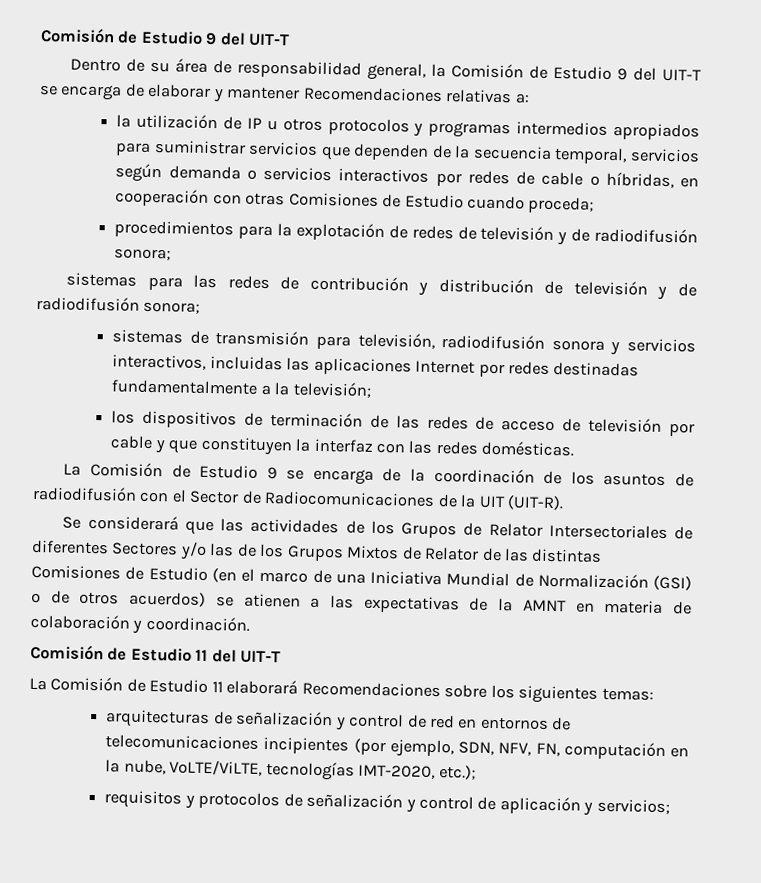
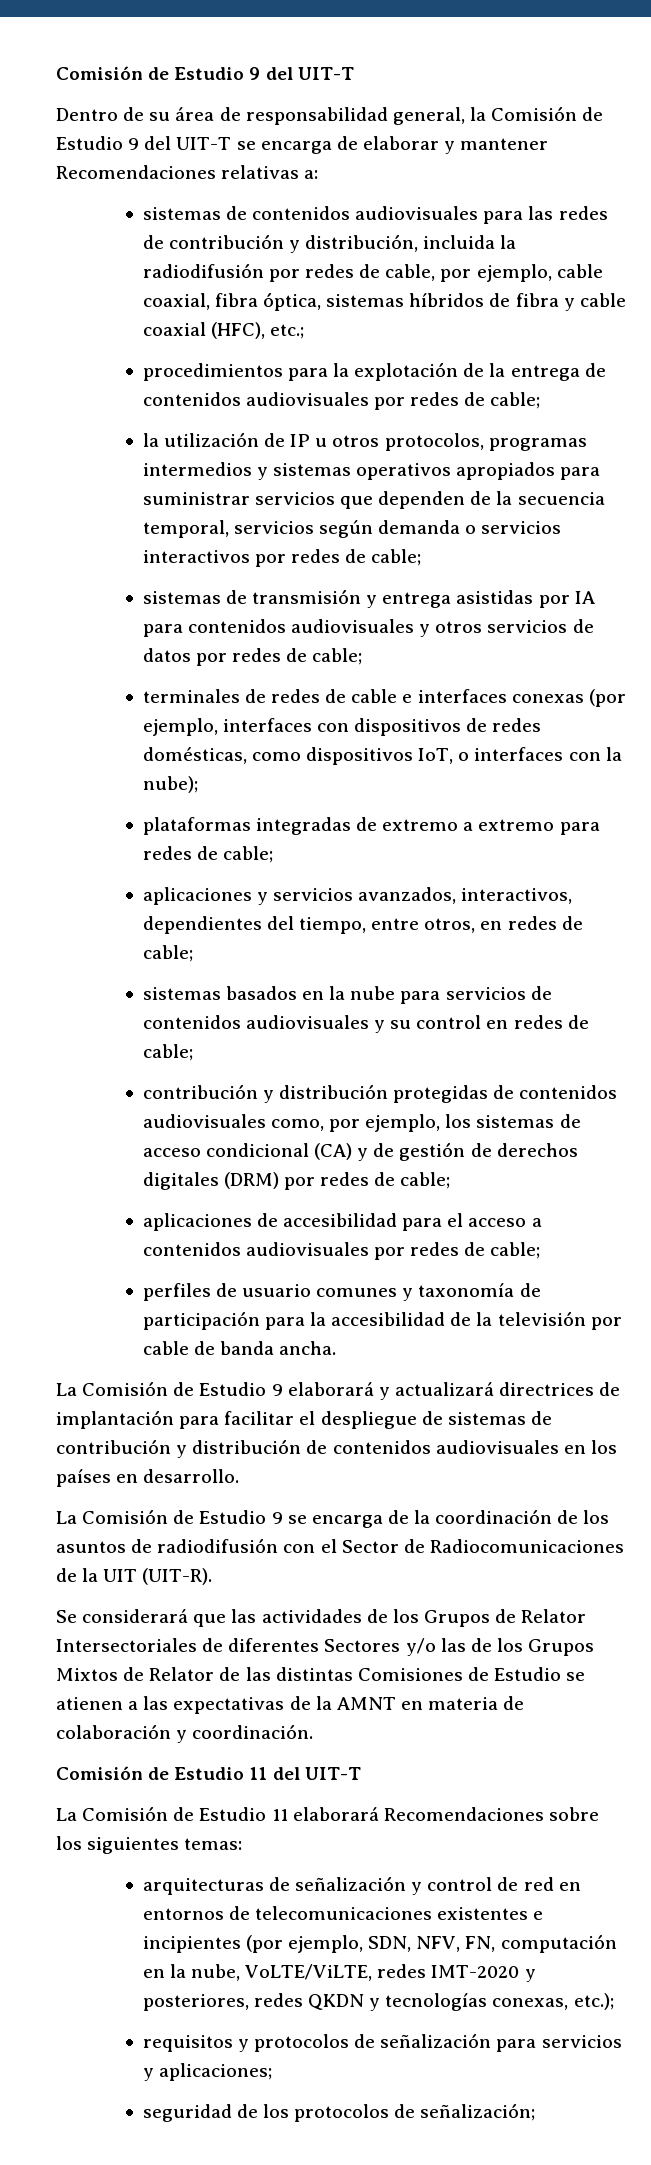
+ sistemas de contenidos audiovisuales para las redes de contribución y distribución, incluida la radiodifusión por redes de cable, por ejemplo, cable coaxial, fibra óptica, sistemas híbridos de fibra y cable coaxial (HFC), etc.;
+ procedimientos para la explotación de la entrega de contenidos audiovisuales por redes de cable;
- la utilización de IP u otros protocolos y programas intermedios apropiados para suministrar servicios que dependen de la secuencia temporal, servicios según demanda o servicios interactivos por redes de cable o híbridas, en cooperación con otras Comisiones de Estudio cuando proceda;
- procedimientos para la explotación de redes de televisión y de radiodifusión sonora;
- sistemas para las redes de contribución y distribución de televisión y de radiodifusión sonora;
- sistemas de transmisión para televisión, radiodifusión sonora y servicios interactivos, incluidas las aplicaciones Internet por redes destinadas fundamentalmente a la televisión;
- los dispositivos de terminación de las redes de acceso de televisión por cable y que constituyen la interfaz con las redes domésticas.
+ la utilización de IP u otros protocolos, programas intermedios y sistemas operativos apropiados para suministrar servicios que dependen de la secuencia temporal, servicios según demanda o servicios interactivos por redes de cable;
+ sistemas de transmisión y entrega asistidas por IA para contenidos audiovisuales y otros servicios de datos por redes de cable;
+ terminales de redes de cable e interfaces conexas (por ejemplo, interfaces con dispositivos de redes domésticas, como dispositivos IoT, o interfaces con la nube);
+ plataformas integradas de extremo a extremo para redes de cable;
+ aplicaciones y servicios avanzados, interactivos, dependientes del tiempo, entre otros, en redes de cable;
+ sistemas basados en la nube para servicios de contenidos audiovisuales y su control en redes de cable;
+ contribución y distribución protegidas de contenidos audiovisuales como, por ejemplo, los sistemas de acceso condicional (CA) y de gestión de derechos digitales (DRM) por redes de cable;
+ aplicaciones de accesibilidad para el acceso a contenidos audiovisuales por redes de cable;
+ perfiles de usuario comunes y taxonomía de participación para la accesibilidad de la televisión por cable de banda ancha.
+ La Comisión de Estudio 9 elaborará y actualizará directrices de implantación para facilitar el despliegue de sistemas de contribución y distribución de contenidos audiovisuales en los países en desarrollo.
- Se considerará que las actividades de los Grupos de Relator Intersectoriales de diferentes Sectores y/o las de los Grupos Mixtos de Relator de las distintas Comisiones de Estudio (en el marco de una Iniciativa Mundial de Normalización (GSI) o de otros acuerdos) se atienen a las expectativas de la AMNT en materia de colaboración y coordinación.
+ Se considerará que las actividades de los Grupos de Relator Intersectoriales de diferentes Sectores y/o las de los Grupos Mixtos de Relator de las distintas Comisiones de Estudio se atienen a las expectativas de la AMNT en materia de colaboración y coordinación.
- arquitecturas de señalización y control de red en entornos de telecomunicaciones incipientes (por ejemplo, SDN, NFV, FN, computación en la nube, VoLTE/ViLTE, tecnologías IMT-2020, etc.);
+ arquitecturas de señalización y control de red en entornos de telecomunicaciones existentes e incipientes (por ejemplo, SDN, NFV, FN, computación en la nube, VoLTE/ViLTE, redes IMT-2020 y posteriores, redes QKDN y tecnologías conexas, etc.);
- requisitos y protocolos de señalización y control de aplicación y servicios;
+ requisitos y protocolos de señalización para servicios y aplicaciones;
+ seguridad de los protocolos de señalización;

